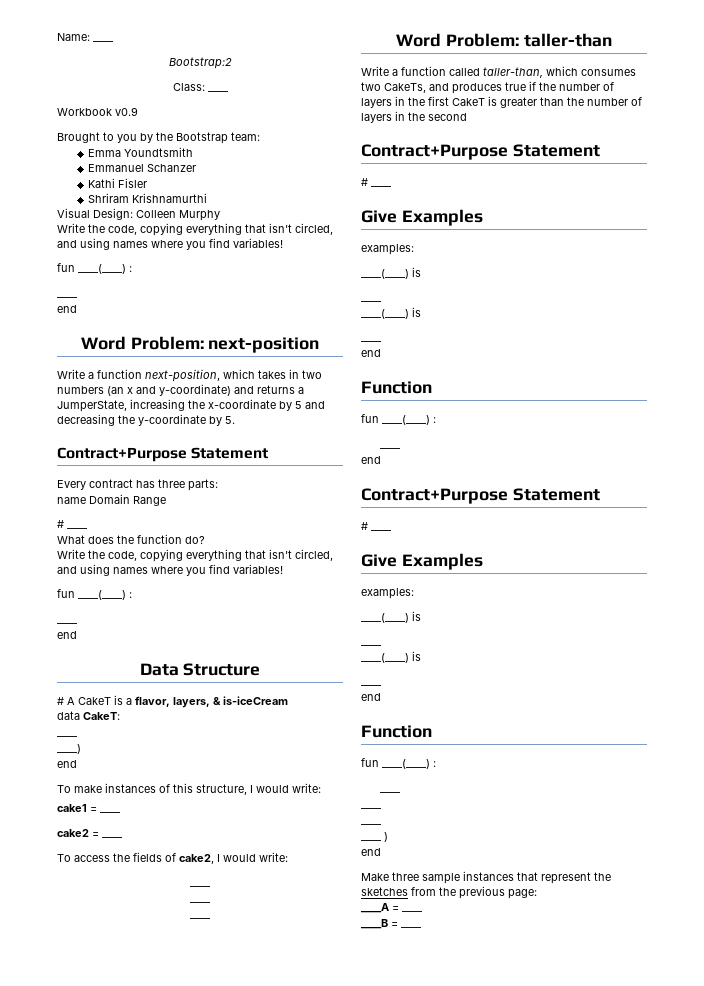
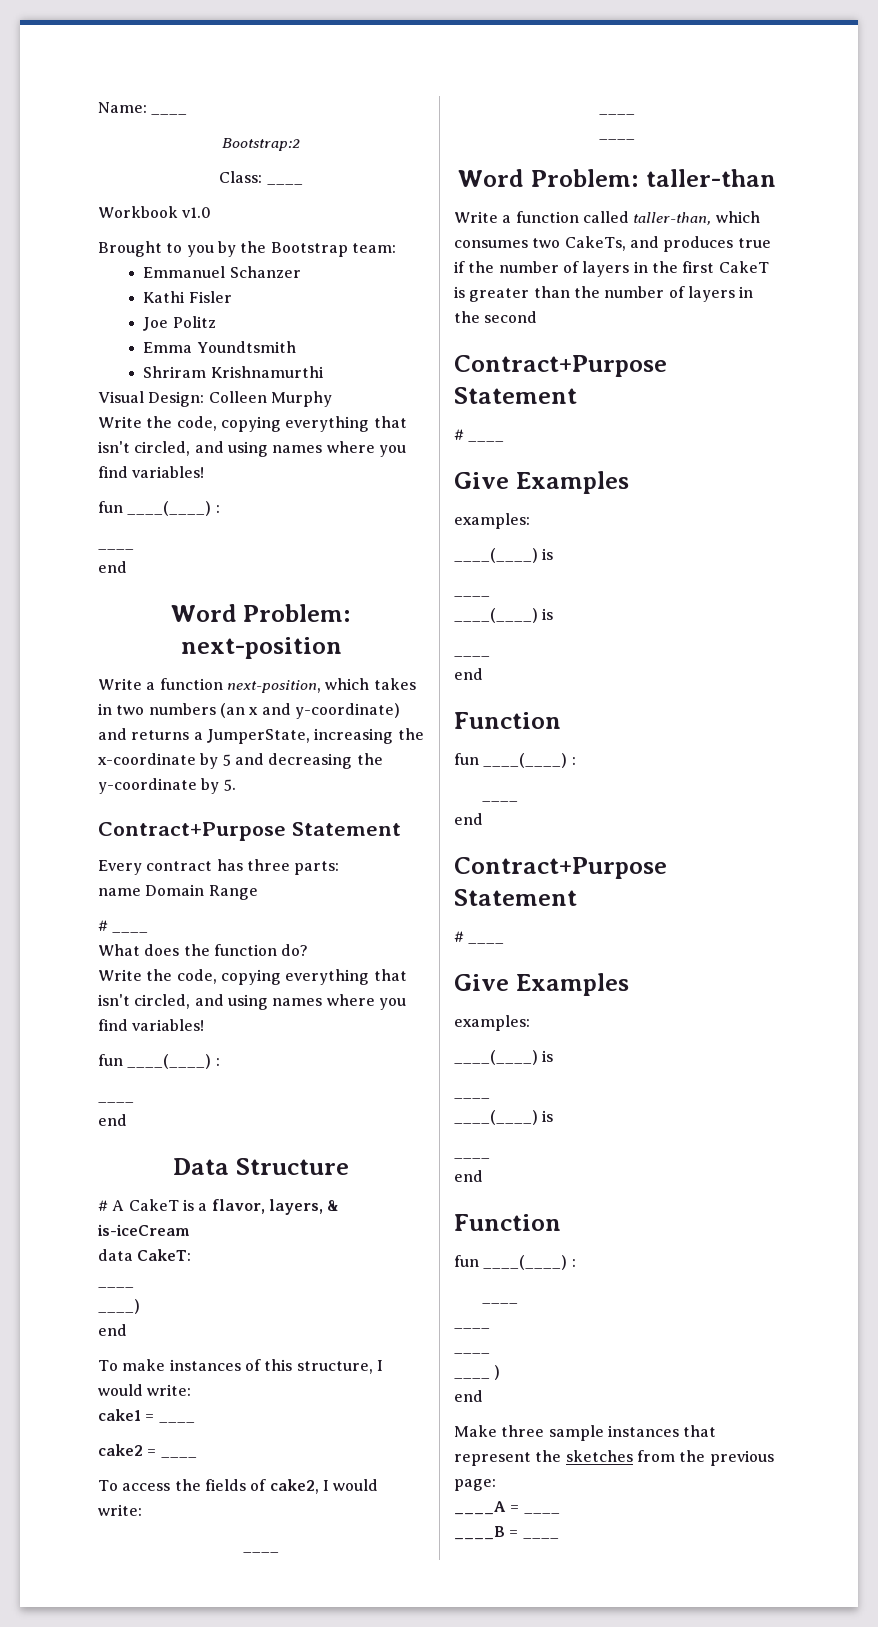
- Workbook v0.9
+ Workbook v1.0
- Emma Youndtsmith
+ Joe Politz
+ Emma Youndtsmith

